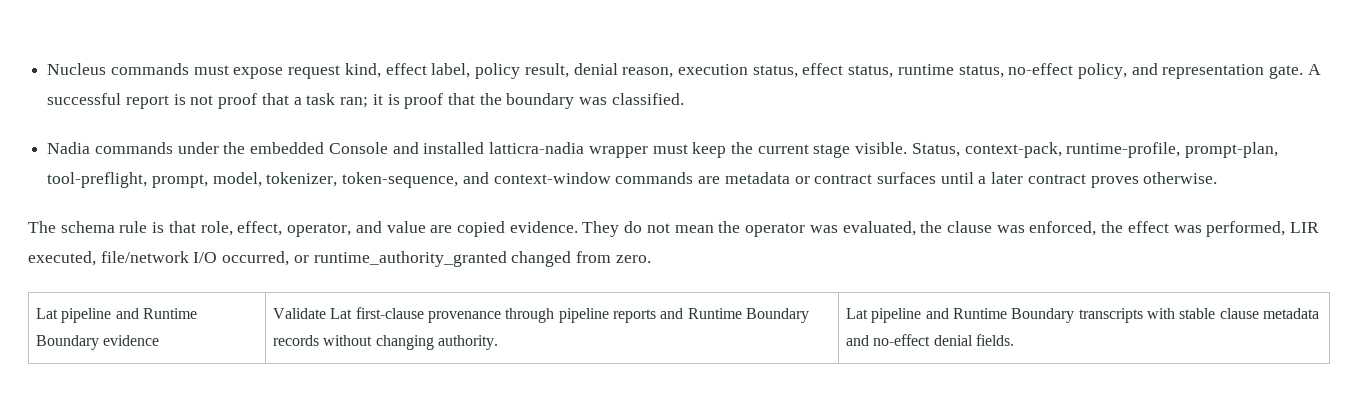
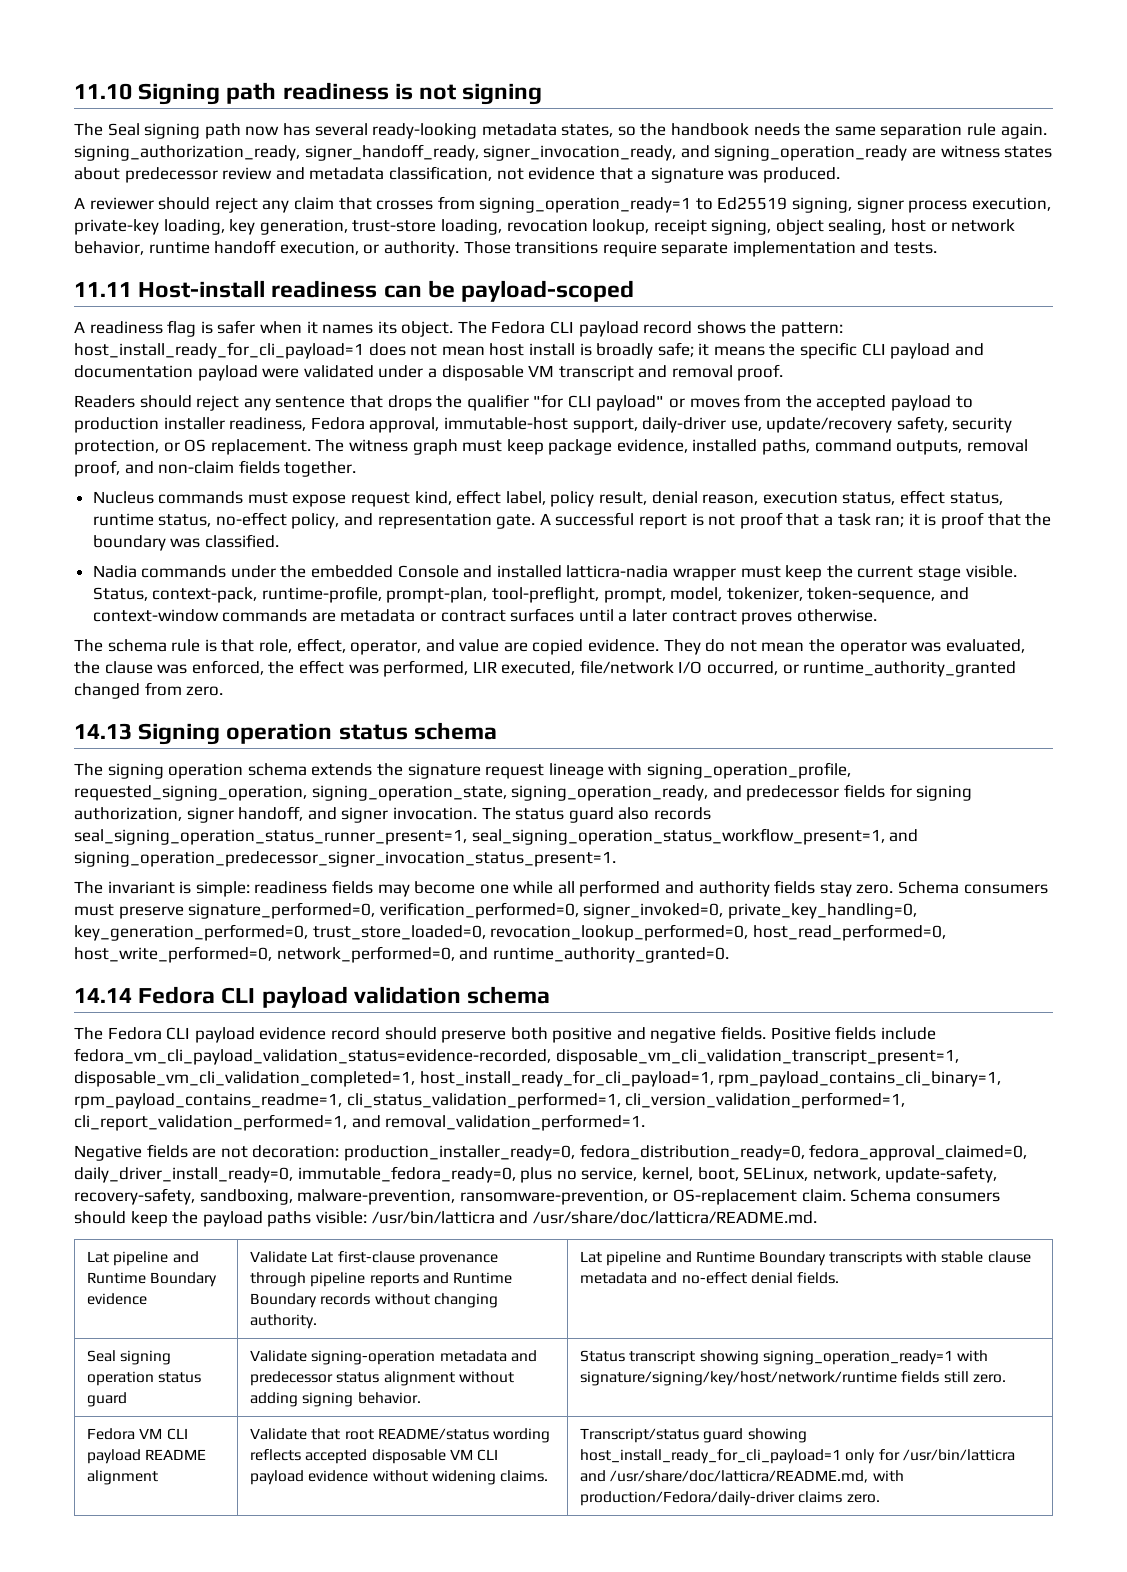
+ 11.10 Signing path readiness is not signing
+ The Seal signing path now has several ready-looking metadata states, so the handbook needs the same separation rule again. signing_authorization_ready, signer_handoff_ready, signer_invocation_ready, and signing_operation_ready are witness states about predecessor review and metadata classification, not evidence that a signature was produced.
+ A reviewer should reject any claim that crosses from signing_operation_ready=1 to Ed25519 signing, signer process execution, private-key loading, key generation, trust-store loading, revocation lookup, receipt signing, object sealing, host or network behavior, runtime handoff execution, or authority. Those transitions require separate implementation and tests.
+ 11.11 Host-install readiness can be payload-scoped
+ A readiness flag is safer when it names its object. The Fedora CLI payload record shows the pattern: host_install_ready_for_cli_payload=1 does not mean host install is broadly safe; it means the specific CLI payload and documentation payload were validated under a disposable VM transcript and removal proof.
+ Readers should reject any sentence that drops the qualifier "for CLI payload" or moves from the accepted payload to production installer readiness, Fedora approval, immutable-host support, daily-driver use, update/recovery safety, security protection, or OS replacement. The witness graph must keep package evidence, installed paths, command outputs, removal proof, and non-claim fields together.
+ 14.13 Signing operation status schema
+ The signing operation schema extends the signature request lineage with signing_operation_profile, requested_signing_operation, signing_operation_state, signing_operation_ready, and predecessor fields for signing authorization, signer handoff, and signer invocation. The status guard also records seal_signing_operation_status_runner_present=1, seal_signing_operation_status_workflow_present=1, and signing_operation_predecessor_signer_invocation_status_present=1.
+ The invariant is simple: readiness fields may become one while all performed and authority fields stay zero. Schema consumers must preserve signature_performed=0, verification_performed=0, signer_invoked=0, private_key_handling=0, key_generation_performed=0, trust_store_loaded=0, revocation_lookup_performed=0, host_read_performed=0, host_write_performed=0, network_performed=0, and runtime_authority_granted=0.
+ 14.14 Fedora CLI payload validation schema
+ The Fedora CLI payload evidence record should preserve both positive and negative fields. Positive fields include fedora_vm_cli_payload_validation_status=evidence-recorded, disposable_vm_cli_validation_transcript_present=1, disposable_vm_cli_validation_completed=1, host_install_ready_for_cli_payload=1, rpm_payload_contains_cli_binary=1, rpm_payload_contains_readme=1, cli_status_validation_performed=1, cli_version_validation_performed=1, cli_report_validation_performed=1, and removal_validation_performed=1.
+ Negative fields are not decoration: production_installer_ready=0, fedora_distribution_ready=0, fedora_approval_claimed=0, daily_driver_install_ready=0, immutable_fedora_ready=0, plus no service, kernel, boot, SELinux, network, update-safety, recovery-safety, sandboxing, malware-prevention, ransomware-prevention, or OS-replacement claim. Schema consumers should keep the payload paths visible: /usr/bin/latticra and /usr/share/doc/latticra/README.md.
+ Seal signing operation status guard | Validate signing-operation metadata and predecessor status alignment without adding signing behavior. | Status transcript showing signing_operation_ready=1 with signature/signing/key/host/network/runtime fields still zero.
+ Fedora VM CLI payload README alignment | Validate that root README/status wording reflects accepted disposable VM CLI payload evidence without widening claims. | Transcript/status guard showing host_install_ready_for_cli_payload=1 only for /usr/bin/latticra and /usr/share/doc/latticra/README.md, with production/Fedora/daily-driver claims zero.

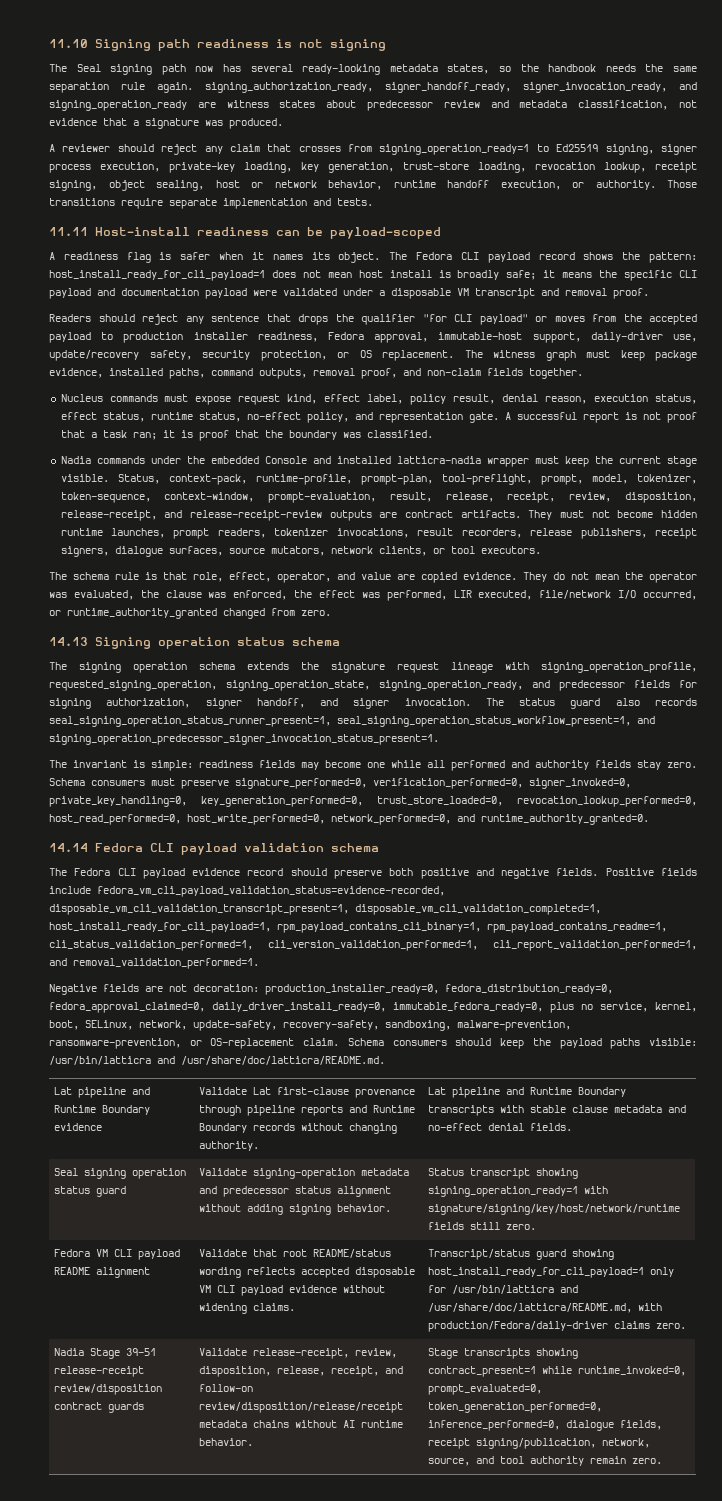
- Status, context-pack, runtime-profile, prompt-plan, tool-preflight, prompt, model, tokenizer, token-sequence, and context-window commands are metadata or contract surfaces until a later contract proves otherwise.
+ Status, context-pack, runtime-profile, prompt-plan, tool-preflight, prompt, model, tokenizer, token-sequence, context-window, prompt-evaluation, result, release, receipt, review, disposition, release-receipt, and release-receipt-review outputs are contract artifacts. They must not become hidden runtime launches, prompt readers, tokenizer invocations, result recorders, release publishers, receipt signers, dialogue surfaces, source mutators, network clients, or tool executors.
+ Nadia Stage 39-51 release-receipt review/disposition contract guards | Validate release-receipt, review, disposition, release, receipt, and follow-on review/disposition/release/receipt metadata chains without AI runtime behavior. | Stage transcripts showing contract_present=1 while runtime_invoked=0, prompt_evaluated=0, token_generation_performed=0, inference_performed=0, dialogue fields, receipt signing/publication, network, source, and tool authority remain zero.

